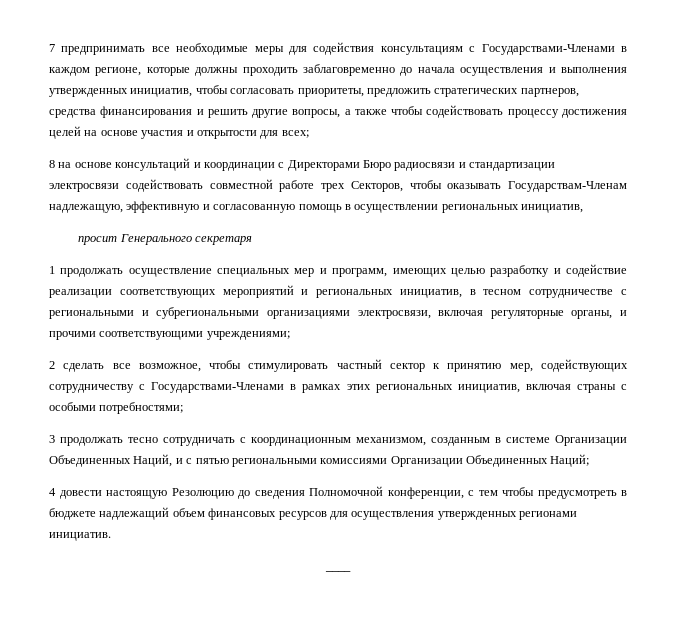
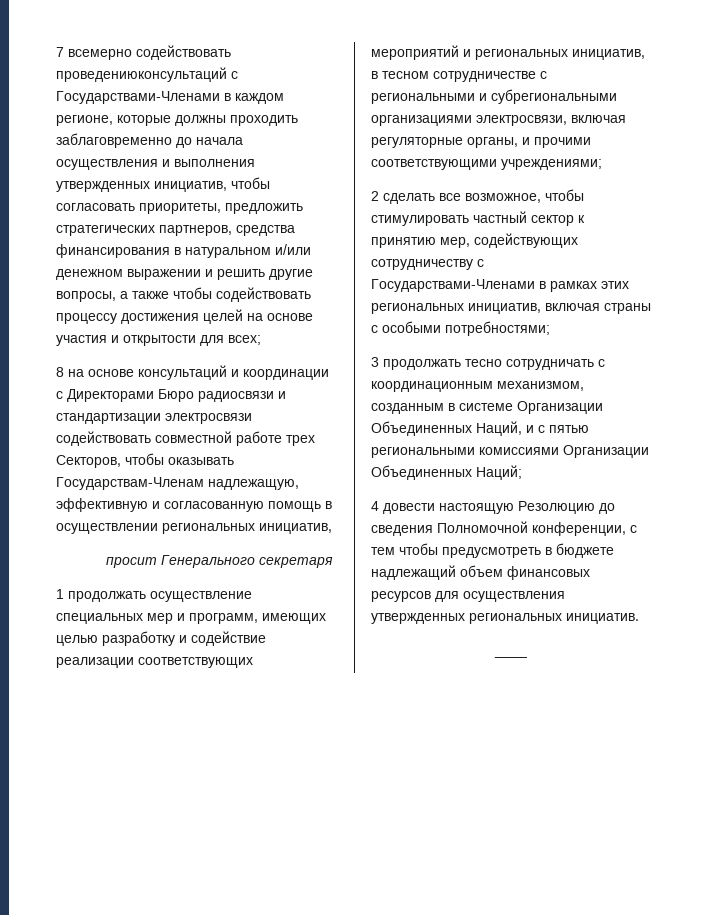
- 7 предпринимать все необходимые меры для содействия консультациям с Государствами-Членами в каждом регионе, которые должны проходить заблаговременно до начала осуществления и выполнения утвержденных инициатив, чтобы согласовать приоритеты, предложить стратегических партнеров, средства финансирования и решить другие вопросы, а также чтобы содействовать процессу достижения целей на основе участия и открытости для всех;
+ 7 всемерно содействовать проведениюконсультаций с Государствами-Членами в каждом регионе, которые должны проходить заблаговременно до начала осуществления и выполнения утвержденных инициатив, чтобы согласовать приоритеты, предложить стратегических партнеров, средства финансирования в натуральном и/или денежном выражении и решить другие вопросы, а также чтобы содействовать процессу достижения целей на основе участия и открытости для всех;
- 4 довести настоящую Резолюцию до сведения Полномочной конференции, с тем чтобы предусмотреть в бюджете надлежащий объем финансовых ресурсов для осуществления утвержденных регионами инициатив.
+ 4 довести настоящую Резолюцию до сведения Полномочной конференции, с тем чтобы предусмотреть в бюджете надлежащий объем финансовых ресурсов для осуществления утвержденных региональных инициатив.

